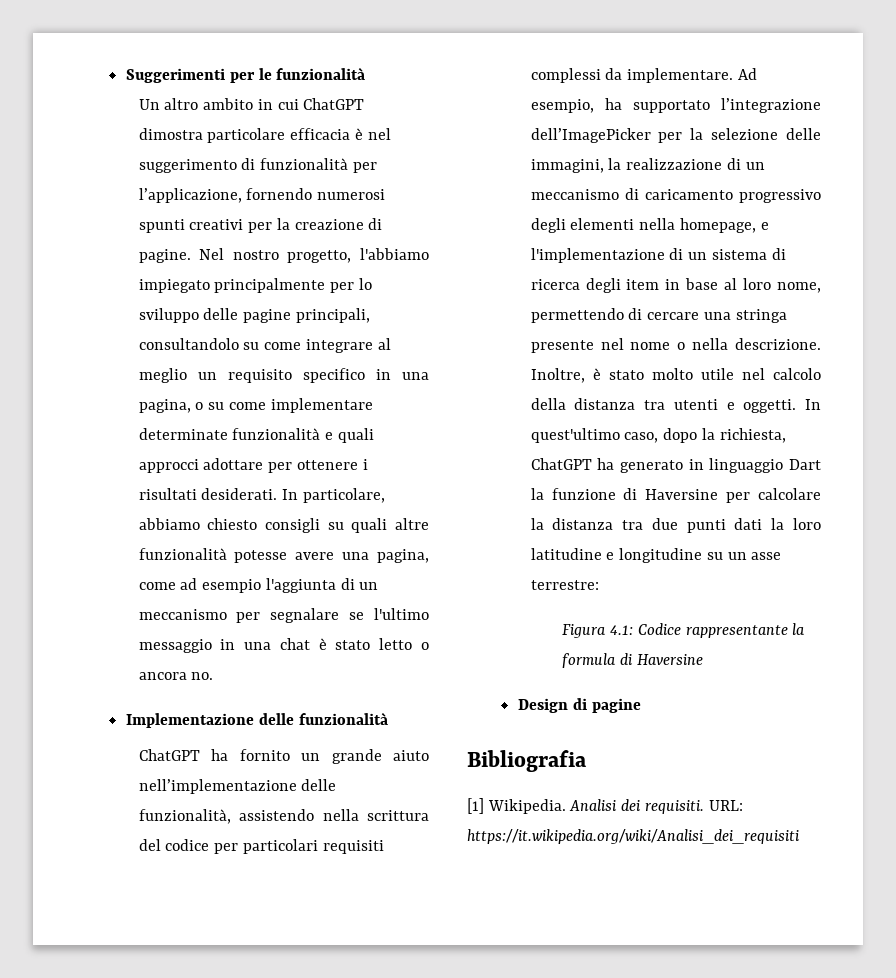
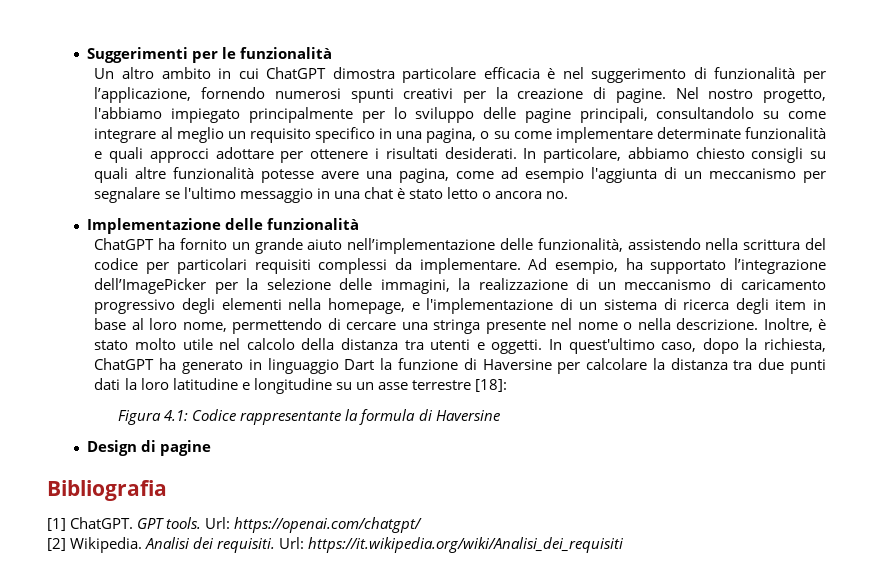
- In quest'ultimo caso, dopo la richiesta, ChatGPT ha generato in linguaggio Dart la funzione di Haversine per calcolare la distanza tra due punti dati la loro latitudine e longitudine su un asse terrestre:
+ In quest'ultimo caso, dopo la richiesta, ChatGPT ha generato in linguaggio Dart la funzione di Haversine per calcolare la distanza tra due punti dati la loro latitudine e longitudine su un asse terrestre [18]:
- [1] Wikipedia.
+ [1] ChatGPT. GPT tools. Url: https://openai.com/chatgpt/
+ [2] Wikipedia.
- URL: https://it.wikipedia.org/wiki/Analisi_dei_requisiti
+ Url: https://it.wikipedia.org/wiki/Analisi_dei_requisiti

